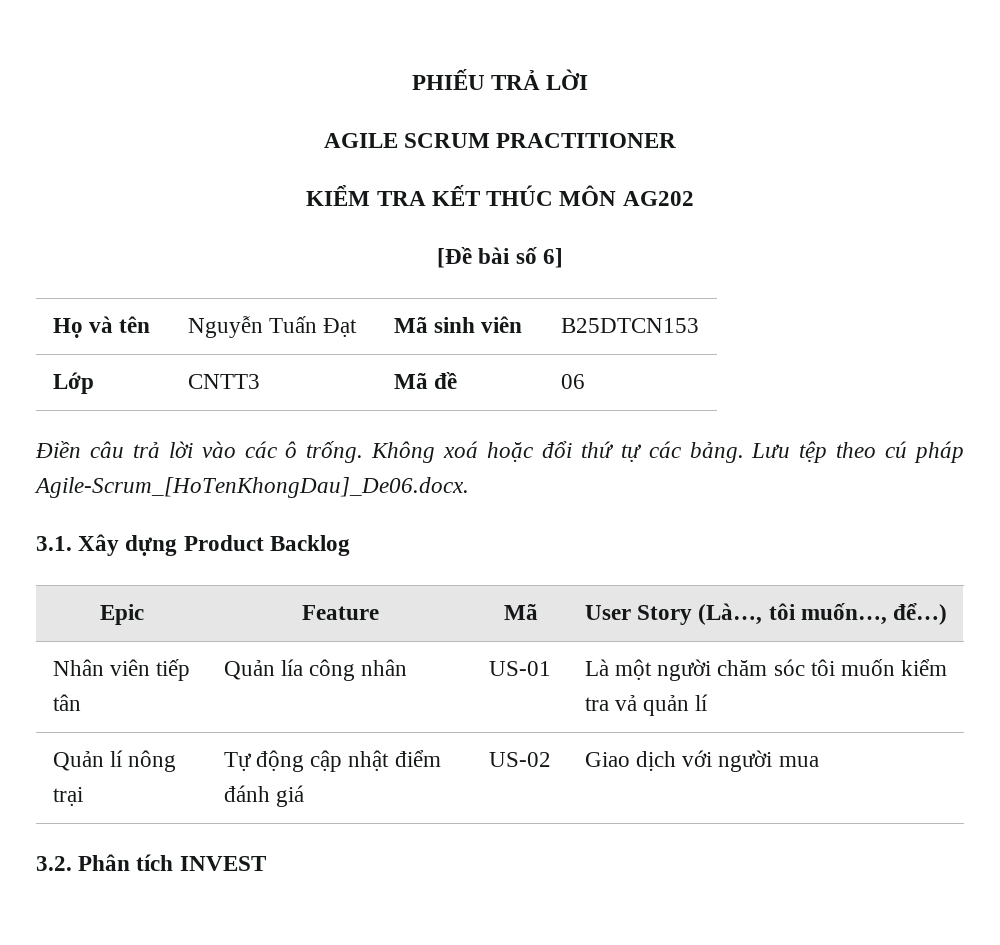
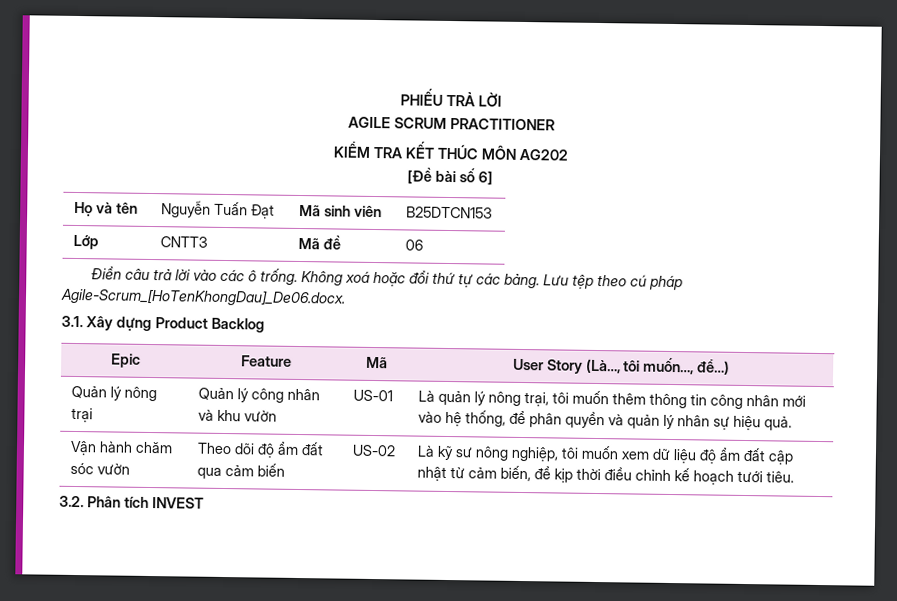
- Nhân viên tiếp tân | Quản lía công nhân | US-01 | Là một người chăm sóc tôi muốn kiểm tra vả quản lí
- Quản lí nông trại | Tự động cập nhật điểm đánh giá | US-02 | Giao dịch với người mua
+ Quản lý nông trại | Quản lý công nhân và khu vườn | US-01 | Là quản lý nông trại, tôi muốn thêm thông tin công nhân mới vào hệ thống, để phân quyền và quản lý nhân sự hiệu quả.
+ Vận hành chăm sóc vườn | Theo dõi độ ẩm đất qua cảm biến | US-02 | Là kỹ sư nông nghiệp, tôi muốn xem dữ liệu độ ẩm đất cập nhật từ cảm biến, để kịp thời điều chỉnh kế hoạch tưới tiêu.

